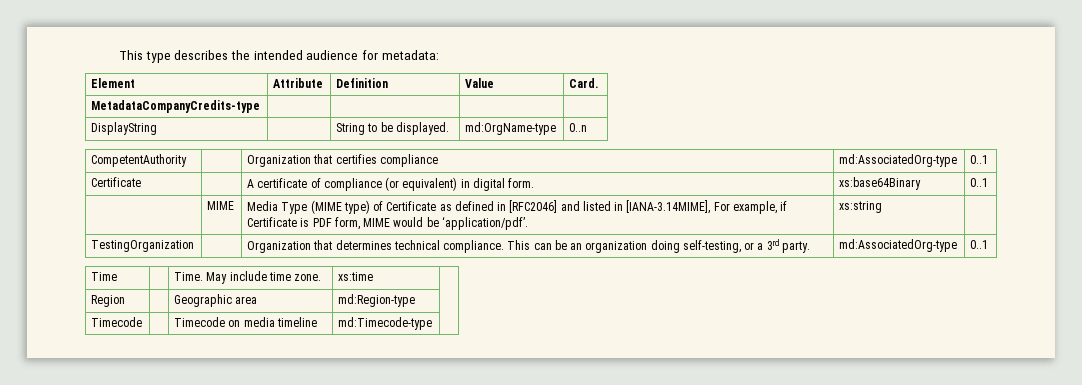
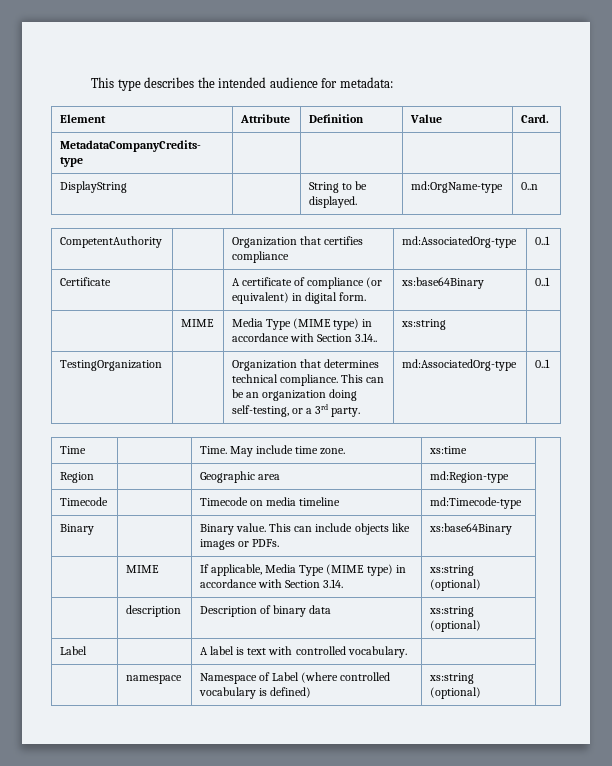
- | MIME | Media Type (MIME type) of Certificate as defined in [RFC2046] and listed in [IANA-3.14MIME], For example, if Certificate is PDF form, MIME would be ‘application/pdf’. | xs:string |
+ | MIME | Media Type (MIME type) in accordance with Section 3.14.. | xs:string |
+ Binary | | Binary value. This can include objects like images or PDFs. | xs:base64Binary |
+ | MIME | If applicable, Media Type (MIME type) in accordance with Section 3.14. | xs:string (optional) |
+ | description | Description of binary data | xs:string (optional) |
+ Label | | A label is text with controlled vocabulary. | |
+ | namespace | Namespace of Label (where controlled vocabulary is defined) | xs:string (optional) |

